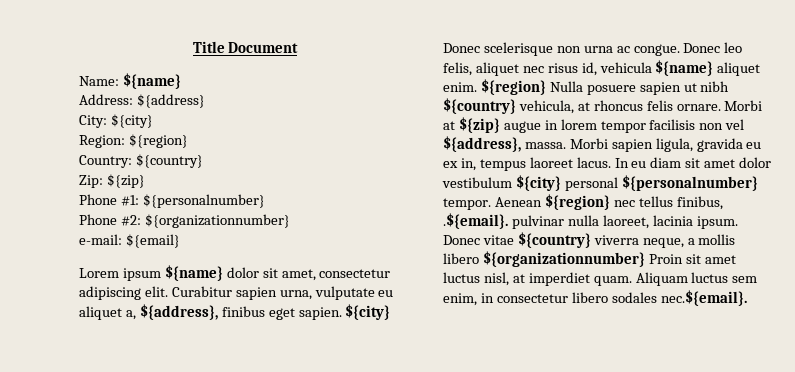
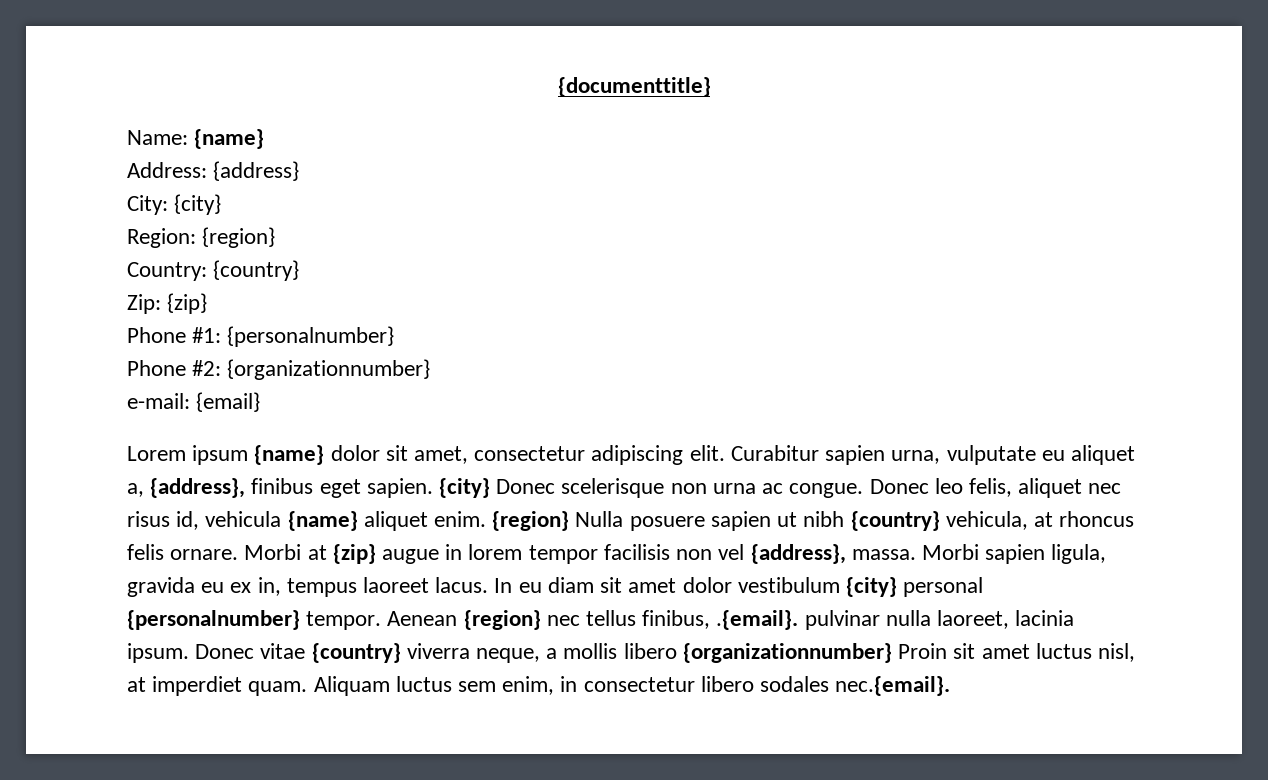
- Title Document
+ {documenttitle}
- Name: ${name}
+ Name: {name}
- Address: ${address}
+ Address: {address}
- City: ${city}
+ City: {city}
- Region: ${region}
+ Region: {region}
- Country: ${country}
+ Country: {country}
- Zip: ${zip}
+ Zip: {zip}
- Phone #1: ${personalnumber}
+ Phone #1: {personalnumber}
- Phone #2: ${organizationnumber}
+ Phone #2: {organizationnumber}
- e-mail: ${email}
+ e-mail: {email}
- Lorem ipsum ${name} dolor sit amet, consectetur adipiscing elit.
+ Lorem ipsum {name} dolor sit amet, consectetur adipiscing elit.
- Curabitur sapien urna, vulputate eu aliquet a, ${address}, finibus eget sapien.
+ Curabitur sapien urna, vulputate eu aliquet a, {address}, finibus eget sapien.
- ${city} Donec scelerisque non urna ac congue.
+ {city} Donec scelerisque non urna ac congue.
- Donec leo felis, aliquet nec risus id, vehicula ${name} aliquet enim.
+ Donec leo felis, aliquet nec risus id, vehicula {name} aliquet enim.
- ${region} Nulla posuere sapien ut nibh ${country} vehicula, at rhoncus felis ornare.
+ {region} Nulla posuere sapien ut nibh {country} vehicula, at rhoncus felis ornare.
- Morbi at ${zip} augue in lorem tempor facilisis non vel ${address}, massa.
+ Morbi at {zip} augue in lorem tempor facilisis non vel {address}, massa.
- In eu diam sit amet dolor vestibulum ${city} personal ${personalnumber} tempor.
+ In eu diam sit amet dolor vestibulum {city} personal {personalnumber} tempor.
- Aenean ${region} nec tellus finibus, .${email}. pulvinar nulla laoreet, lacinia ipsum.
+ Aenean {region} nec tellus finibus, .{email}. pulvinar nulla laoreet, lacinia ipsum.
- Donec vitae ${country} viverra neque, a mollis libero ${organizationnumber} Proin sit amet luctus nisl, at imperdiet quam.
+ Donec vitae {country} viverra neque, a mollis libero {organizationnumber} Proin sit amet luctus nisl, at imperdiet quam.
- Aliquam luctus sem enim, in consectetur libero sodales nec.${email}.
+ Aliquam luctus sem enim, in consectetur libero sodales nec.{email}.

